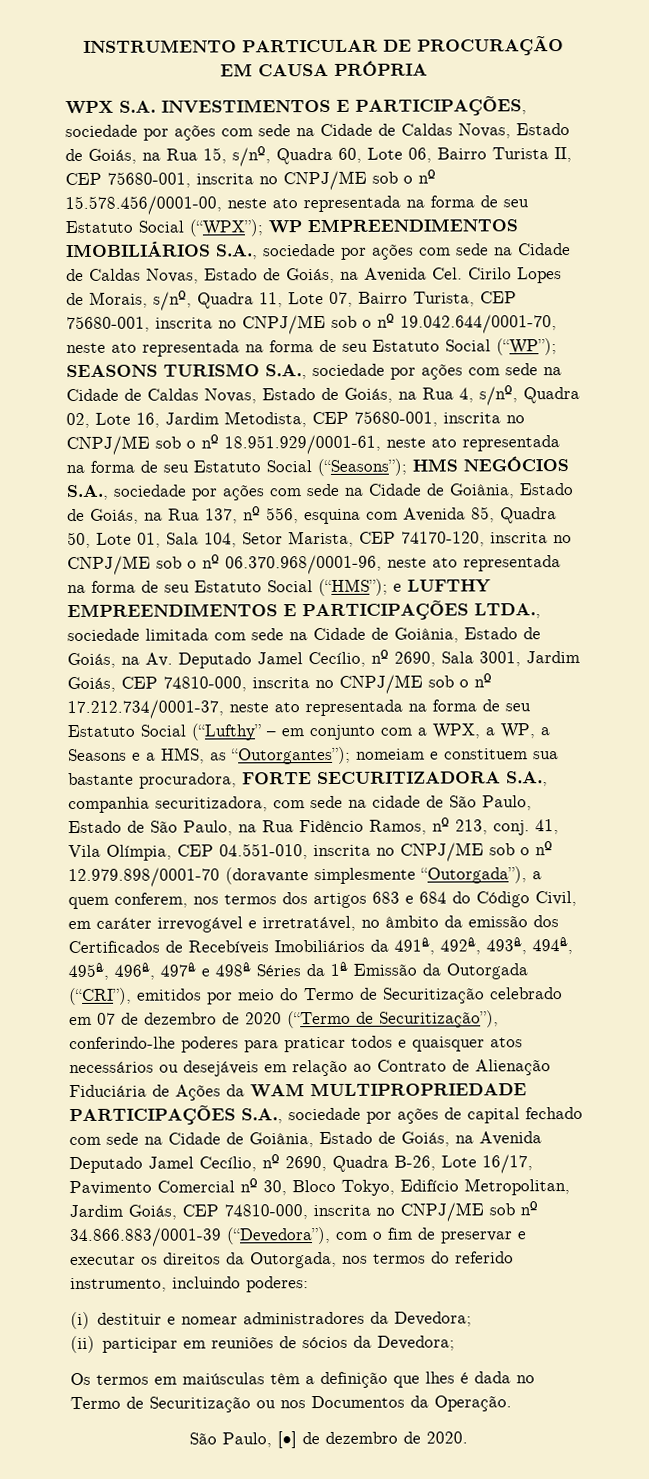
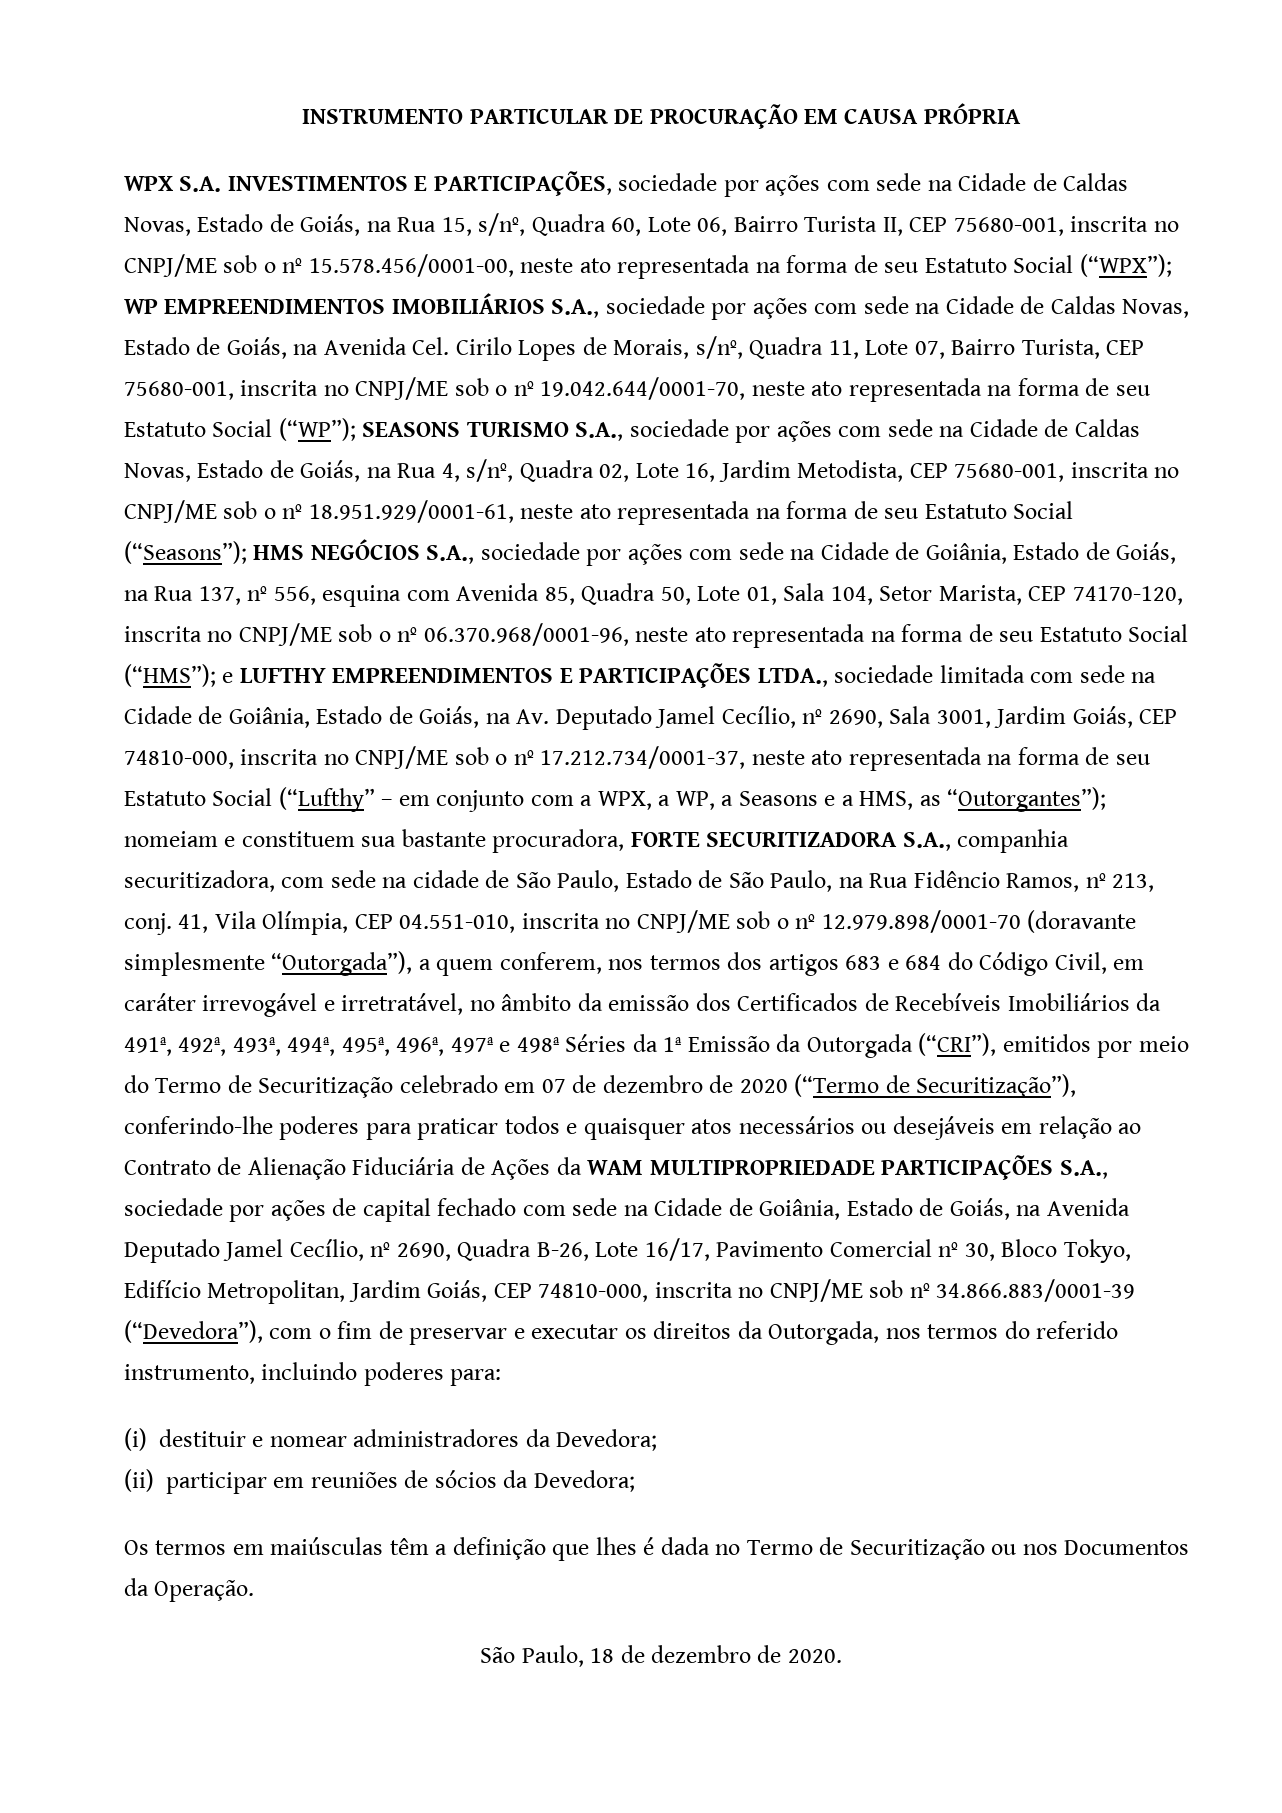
- 41, Vila Olímpia, CEP 04.551-010, inscrita no CNPJ/ME sob o nº 12.979.898/0001-70 (doravante simplesmente “Outorgada”), a quem conferem, nos termos dos artigos 683 e 684 do Código Civil, em caráter irrevogável e irretratável, no âmbito da emissão dos Certificados de Recebíveis Imobiliários da 491ª, 492ª, 493ª, 494ª, 495ª, 496ª, 497ª e 498ª Séries da 1ª Emissão da Outorgada (“CRI”), emitidos por meio do Termo de Securitização celebrado em 07 de dezembro de 2020 (“Termo de Securitização”), conferindo-lhe poderes para praticar todos e quaisquer atos necessários ou desejáveis em relação ao Contrato de Alienação Fiduciária de Ações da WAM MULTIPROPRIEDADE PARTICIPAÇÕES S.A., sociedade por ações de capital fechado com sede na Cidade de Goiânia, Estado de Goiás, na Avenida Deputado Jamel Cecílio, nº 2690, Quadra B-26, Lote 16/17, Pavimento Comercial nº 30, Bloco Tokyo, Edifício Metropolitan, Jardim Goiás, CEP 74810-000, inscrita no CNPJ/ME sob nº 34.866.883/0001-39 (“Devedora”), com o fim de preservar e executar os direitos da Outorgada, nos termos do referido instrumento, incluindo poderes:
+ 41, Vila Olímpia, CEP 04.551-010, inscrita no CNPJ/ME sob o nº 12.979.898/0001-70 (doravante simplesmente “Outorgada”), a quem conferem, nos termos dos artigos 683 e 684 do Código Civil, em caráter irrevogável e irretratável, no âmbito da emissão dos Certificados de Recebíveis Imobiliários da 491ª, 492ª, 493ª, 494ª, 495ª, 496ª, 497ª e 498ª Séries da 1ª Emissão da Outorgada (“CRI”), emitidos por meio do Termo de Securitização celebrado em 07 de dezembro de 2020 (“Termo de Securitização”), conferindo-lhe poderes para praticar todos e quaisquer atos necessários ou desejáveis em relação ao Contrato de Alienação Fiduciária de Ações da WAM MULTIPROPRIEDADE PARTICIPAÇÕES S.A., sociedade por ações de capital fechado com sede na Cidade de Goiânia, Estado de Goiás, na Avenida Deputado Jamel Cecílio, nº 2690, Quadra B-26, Lote 16/17, Pavimento Comercial nº 30, Bloco Tokyo, Edifício Metropolitan, Jardim Goiás, CEP 74810-000, inscrita no CNPJ/ME sob nº 34.866.883/0001-39 (“Devedora”), com o fim de preservar e executar os direitos da Outorgada, nos termos do referido instrumento, incluindo poderes para:
- São Paulo, [•] de dezembro de 2020.
+ São Paulo, 18 de dezembro de 2020.

